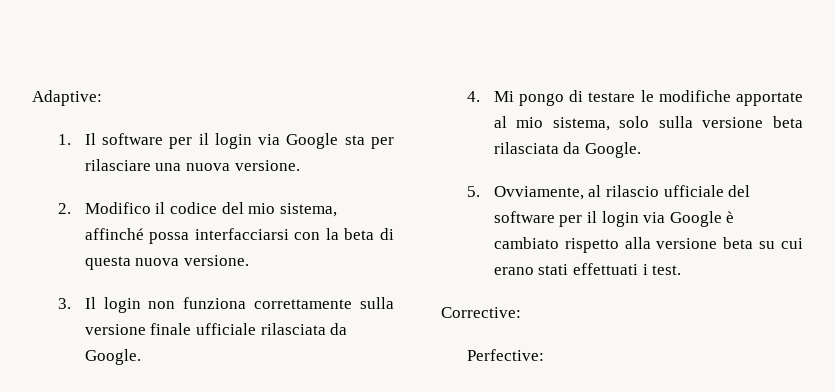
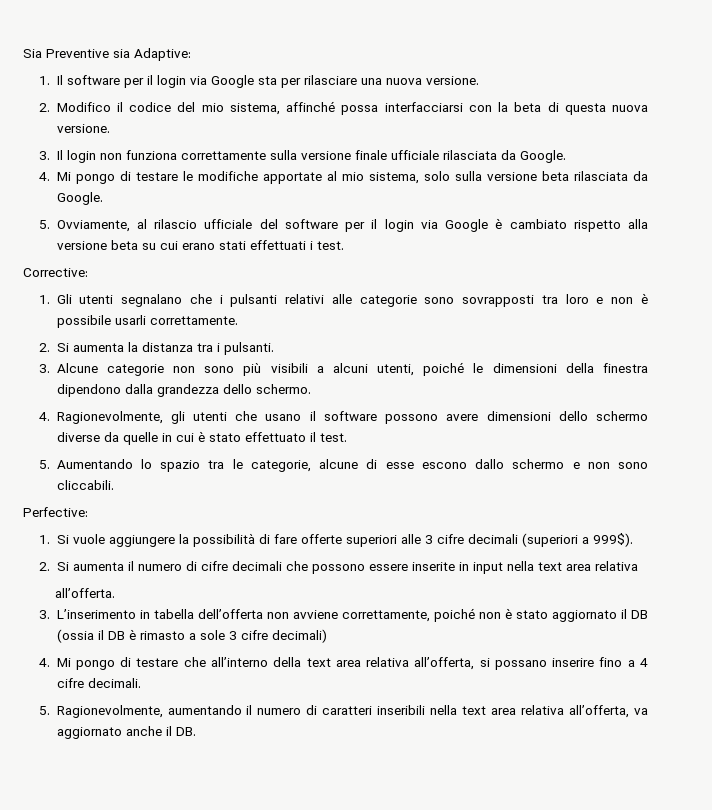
- Adaptive:
+ Sia Preventive sia Adaptive:
+ 1. Gli utenti segnalano che i pulsanti relativi alle categorie sono sovrapposti tra loro e non è possibile usarli correttamente.
+ 2. Si aumenta la distanza tra i pulsanti.
+ 3. Alcune categorie non sono più visibili a alcuni utenti, poiché le dimensioni della finestra dipendono dalla grandezza dello schermo.
+ 4. Ragionevolmente, gli utenti che usano il software possono avere dimensioni dello schermo diverse da quelle in cui è stato effettuato il test.
+ 5. Aumentando lo spazio tra le categorie, alcune di esse escono dallo schermo e non sono cliccabili.
  Perfective:
+ 1. Si vuole aggiungere la possibilità di fare offerte superiori alle 3 cifre decimali (superiori a 999$).
+ 2. Si aumenta il numero di cifre decimali che possono essere inserite in input nella text area relativa
+ all’offerta.
+ 3. L’inserimento in tabella dell’offerta non avviene correttamente, poiché non è stato aggiornato il DB (ossia il DB è rimasto a sole 3 cifre decimali)
+ 4. Mi pongo di testare che all’interno della text area relativa all’offerta, si possano inserire fino a 4 cifre decimali.
+ 5. Ragionevolmente, aumentando il numero di caratteri inseribili nella text area relativa all’offerta, va aggiornato anche il DB.

